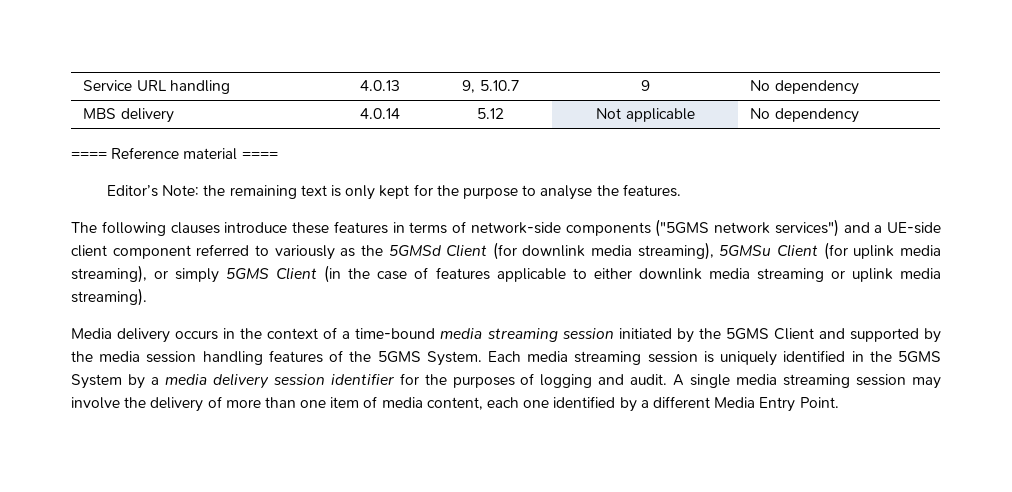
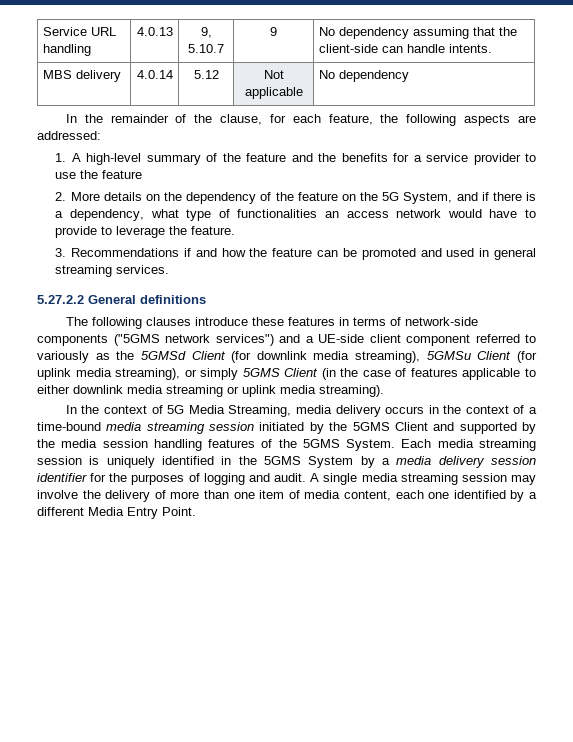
- Service URL handling | 4.0.13 | 9, 5.10.7 | 9 | No dependency
+ Service URL handling | 4.0.13 | 9, 5.10.7 | 9 | No dependency assuming that the client-side can handle intents.
- ==== Reference material ====
- Editor’s Note: the remaining text is only kept for the purpose to analyse the features.
+ In the remainder of the clause, for each feature, the following aspects are addressed:
+ 1. A high-level summary of the feature and the benefits for a service provider to use the feature
+ 2. More details on the dependency of the feature on the 5G System, and if there is a dependency, what type of functionalities an access network would have to provide to leverage the feature.
+ 3. Recommendations if and how the feature can be promoted and used in general streaming services.
+ 5.27.2.2 General definitions
- Media delivery occurs in the context of a time-bound media streaming session initiated by the 5GMS Client and supported by the media session handling features of the 5GMS System.
+ In the context of 5G Media Streaming, media delivery occurs in the context of a time-bound media streaming session initiated by the 5GMS Client and supported by the media session handling features of the 5GMS System.

